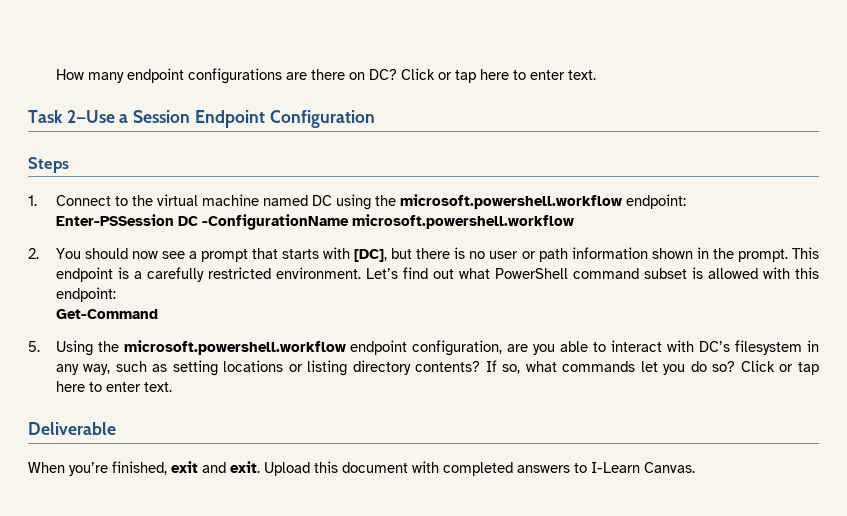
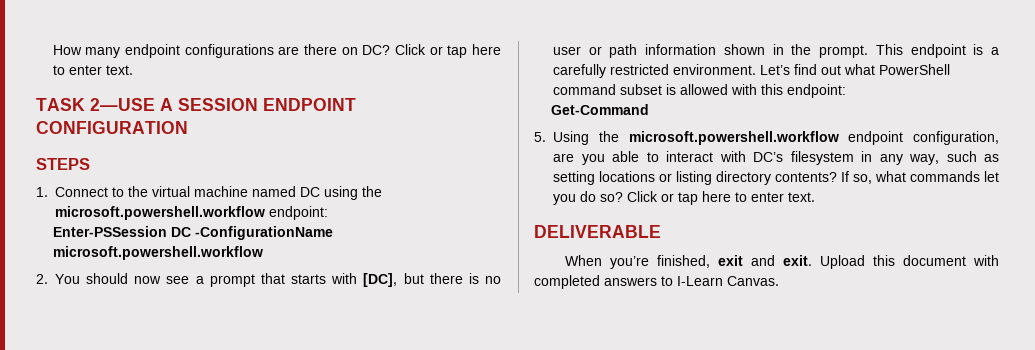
- Task 2—Use a Session Endpoint Configuration
- Steps
+ TASK 2—USE A SESSION ENDPOINT CONFIGURATION
+ STEPS
- Deliverable
+ DELIVERABLE

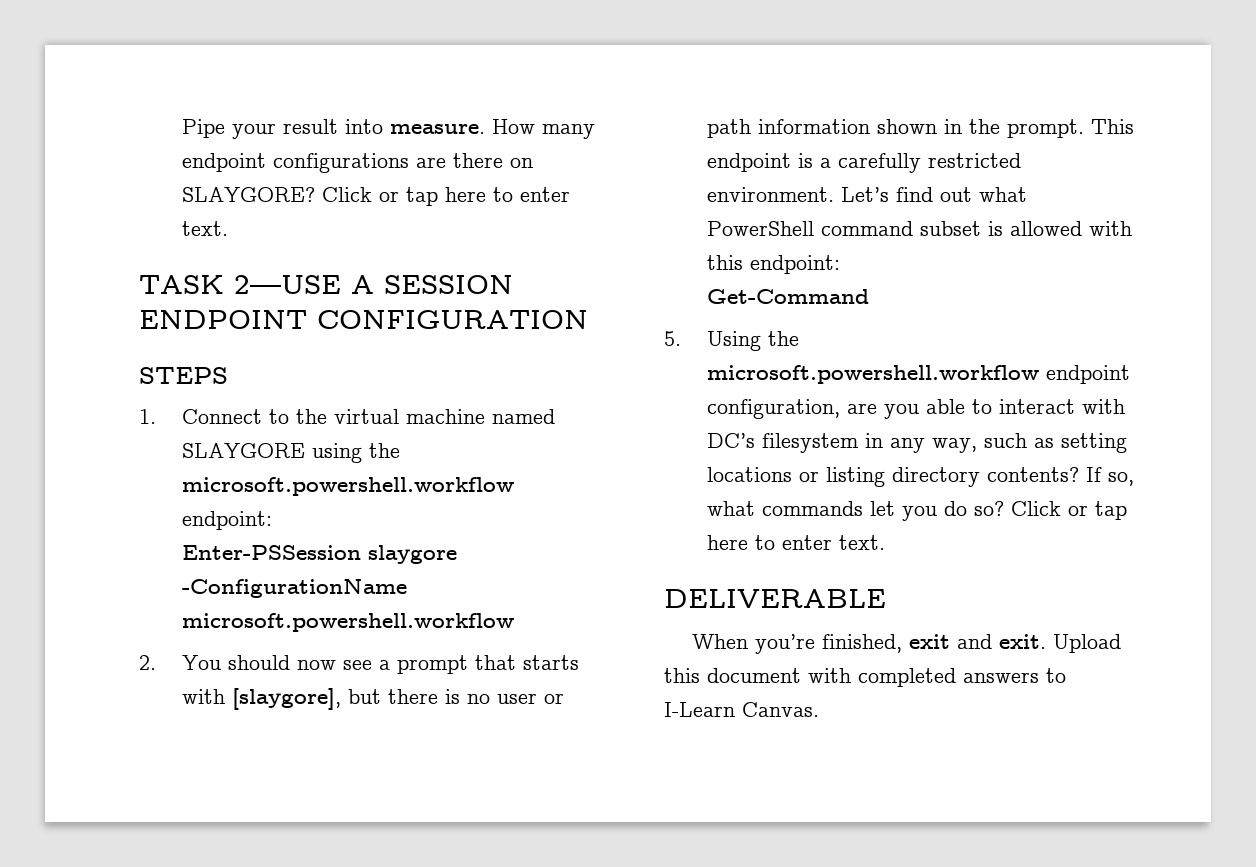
+ Pipe your result into measure.
- How many endpoint configurations are there on DC?
+ How many endpoint configurations are there on SLAYGORE?
- 1. Connect to the virtual machine named DC using the microsoft.powershell.workflow endpoint:
+ 1. Connect to the virtual machine named SLAYGORE using the microsoft.powershell.workflow endpoint:
- Enter-PSSession DC -ConfigurationName microsoft.powershell.workflow
+ Enter-PSSession slaygore -ConfigurationName microsoft.powershell.workflow
- 2. You should now see a prompt that starts with [DC], but there is no user or path information shown in the prompt.
+ 2. You should now see a prompt that starts with [slaygore], but there is no user or path information shown in the prompt.

